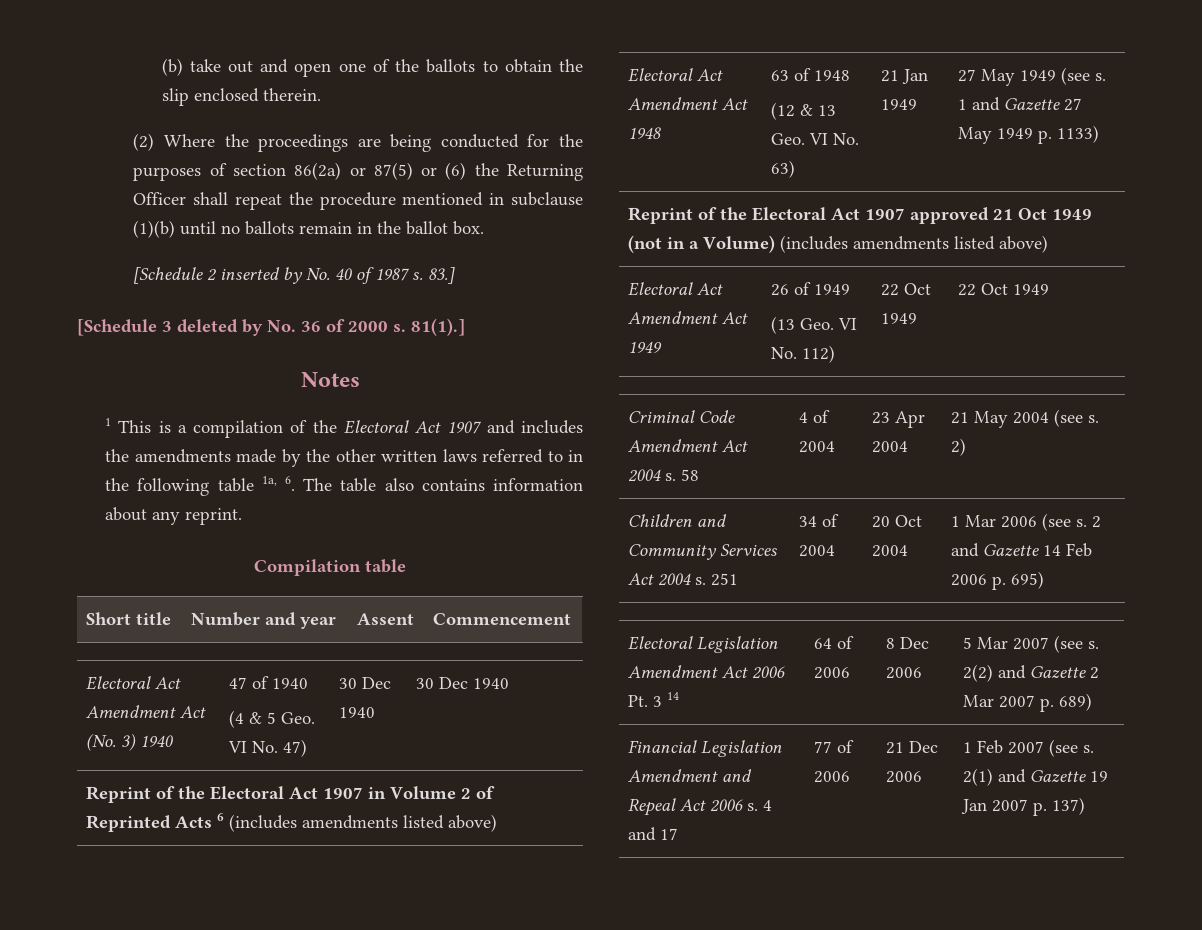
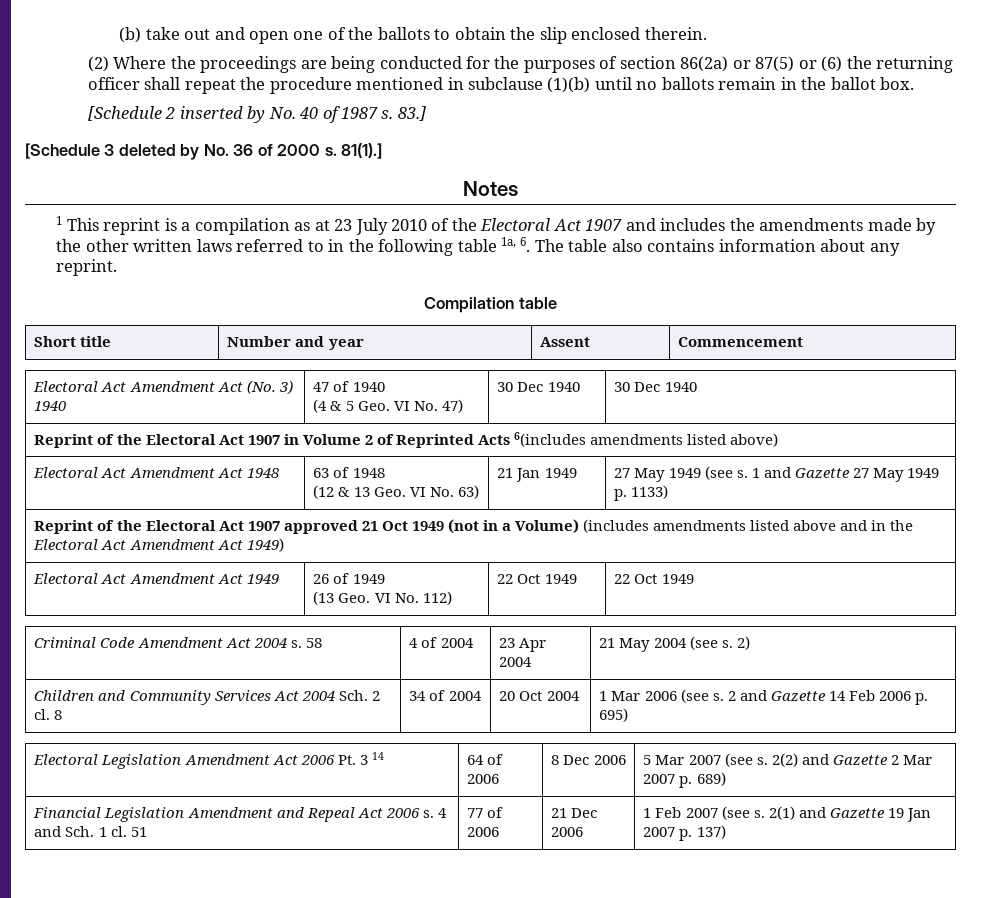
- (2) Where the proceedings are being conducted for the purposes of section 86(2a) or 87(5) or (6) the Returning Officer shall repeat the procedure mentioned in subclause (1)(b) until no ballots remain in the ballot box.
+ (2) Where the proceedings are being conducted for the purposes of section 86(2a) or 87(5) or (6) the returning officer shall repeat the procedure mentioned in subclause (1)(b) until no ballots remain in the ballot box.
- 1 This is a compilation of the Electoral Act 1907 and includes the amendments made by the other written laws referred to in the following table 1a, 6. The table also contains information about any reprint.
+ 1 This reprint is a compilation as at 23 July 2010 of the Electoral Act 1907 and includes the amendments made by the other written laws referred to in the following table 1a, 6. The table also contains information about any reprint.
- Reprint of the Electoral Act 1907 in Volume 2 of Reprinted Acts 6 (includes amendments listed above)
+ Reprint of the Electoral Act 1907 in Volume 2 of Reprinted Acts 6(includes amendments listed above)
- Reprint of the Electoral Act 1907 approved 21 Oct 1949 (not in a Volume) (includes amendments listed above)
+ Reprint of the Electoral Act 1907 approved 21 Oct 1949 (not in a Volume) (includes amendments listed above and in the Electoral Act Amendment Act 1949)
- Children and Community Services Act 2004 s. 251 | 34 of 2004 | 20 Oct 2004 | 1 Mar 2006 (see s. 2 and Gazette 14 Feb 2006 p. 695)
+ Children and Community Services Act 2004 Sch. 2 cl. 8 | 34 of 2004 | 20 Oct 2004 | 1 Mar 2006 (see s. 2 and Gazette 14 Feb 2006 p. 695)
- Financial Legislation Amendment and Repeal Act 2006 s. 4 and 17 | 77 of 2006 | 21 Dec 2006 | 1 Feb 2007 (see s. 2(1) and Gazette 19 Jan 2007 p. 137)
+ Financial Legislation Amendment and Repeal Act 2006 s. 4 and Sch. 1 cl. 51 | 77 of 2006 | 21 Dec 2006 | 1 Feb 2007 (see s. 2(1) and Gazette 19 Jan 2007 p. 137)

